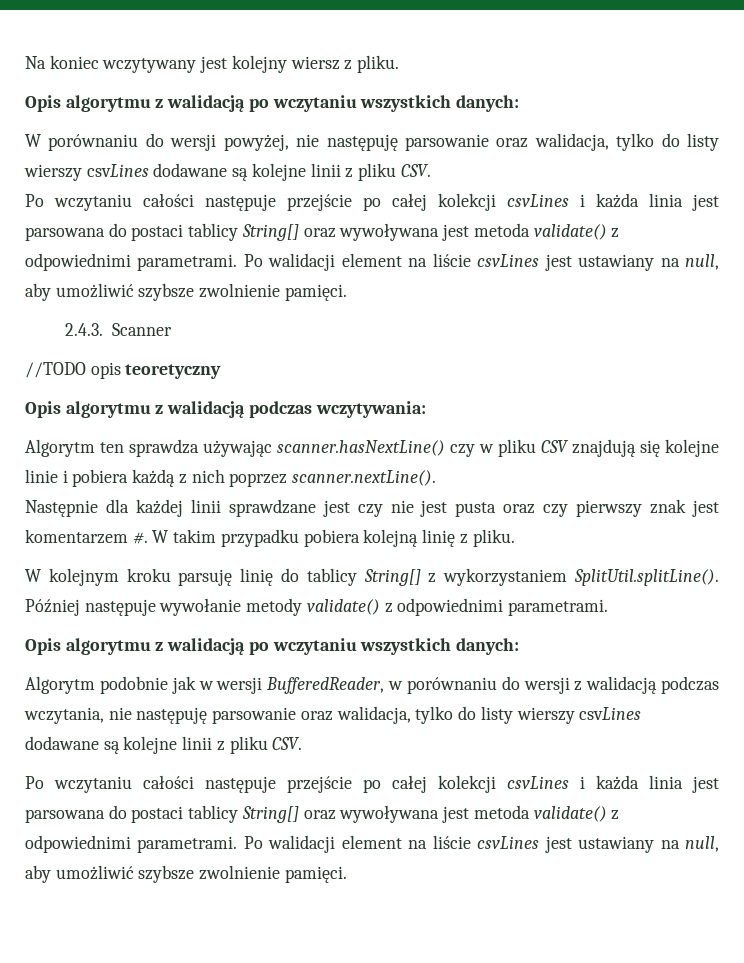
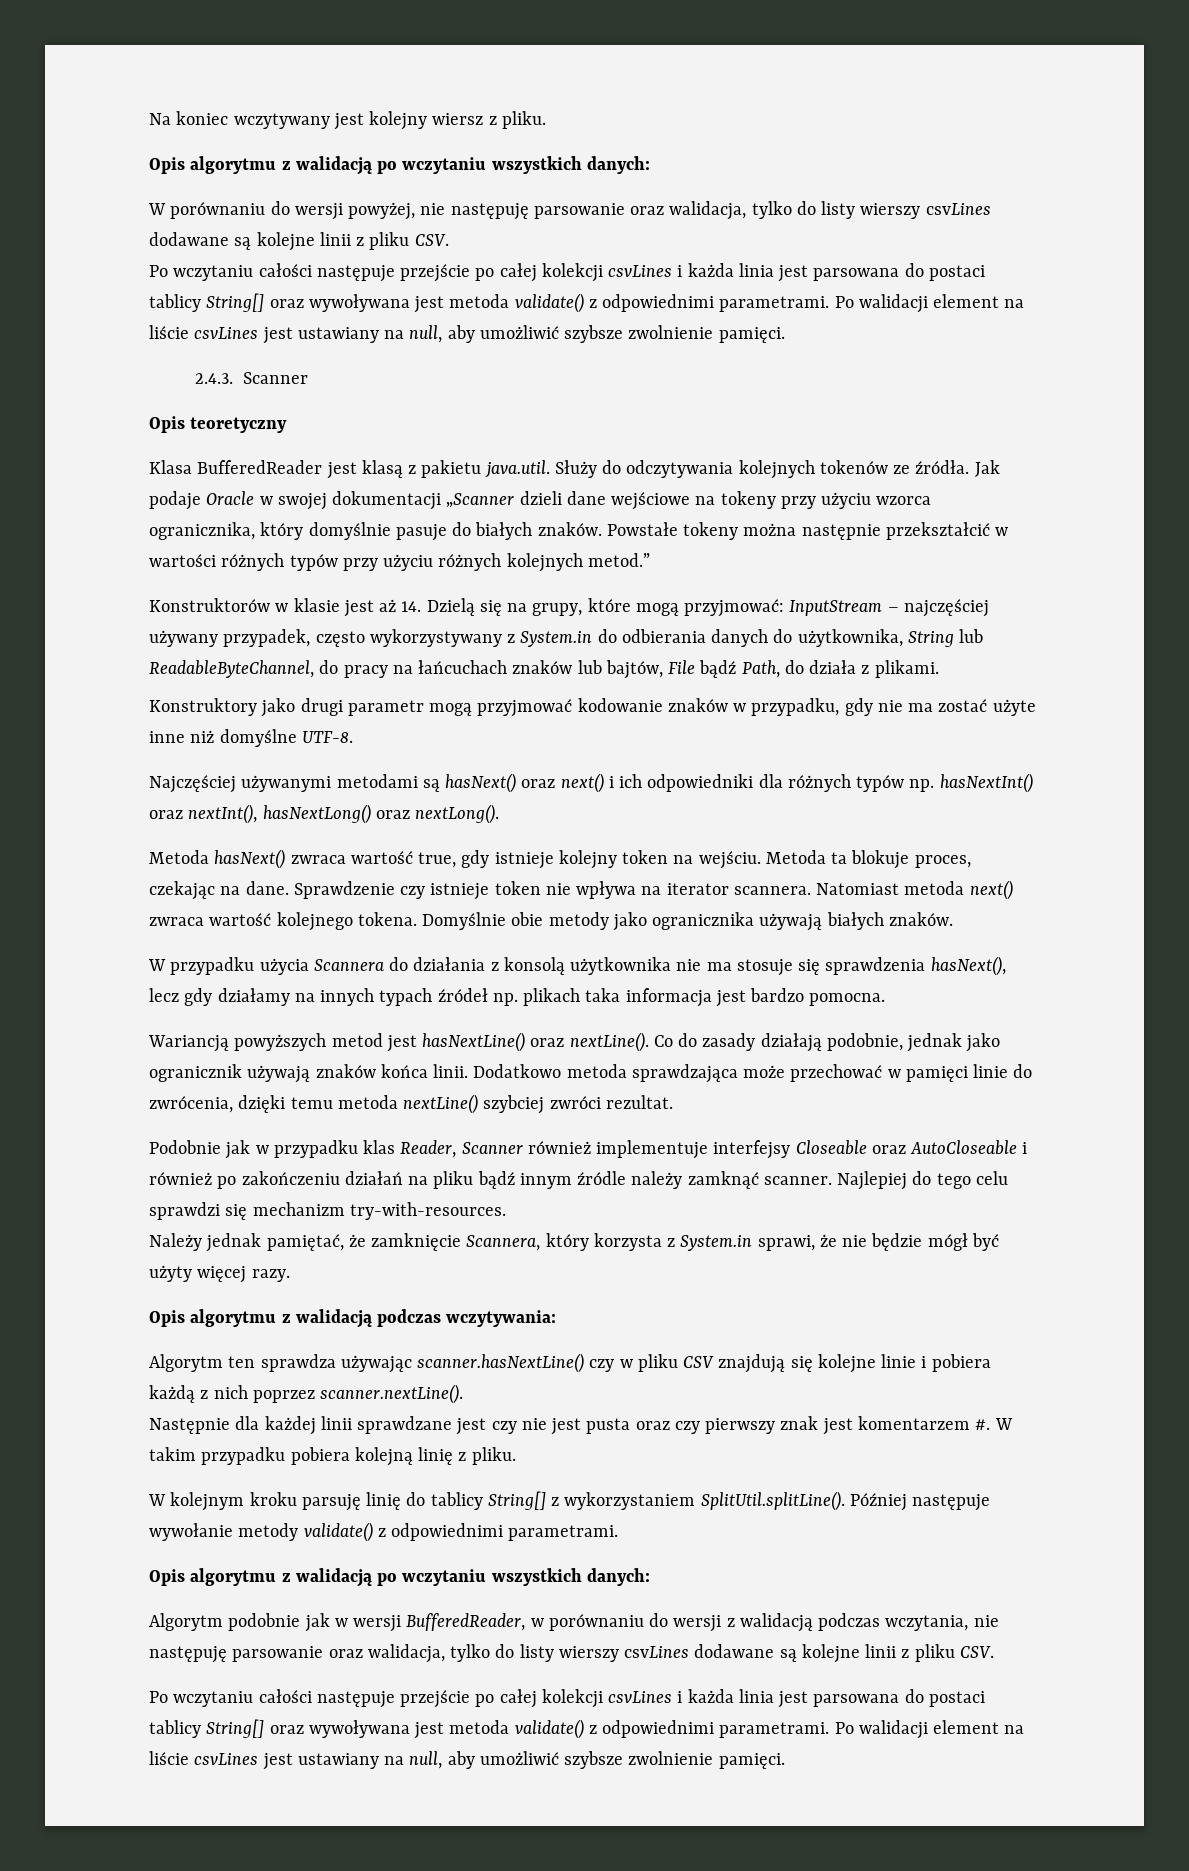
- //TODO opis teoretyczny
+ Opis teoretyczny
+ Klasa BufferedReader jest klasą z pakietu java.util. Służy do odczytywania kolejnych tokenów ze źródła. Jak podaje Oracle w swojej dokumentacji „Scanner dzieli dane wejściowe na tokeny przy użyciu wzorca ogranicznika, który domyślnie pasuje do białych znaków. Powstałe tokeny można następnie przekształcić w wartości różnych typów przy użyciu różnych kolejnych metod.”
+ Konstruktorów w klasie jest aż 14. Dzielą się na grupy, które mogą przyjmować: InputStream – najczęściej używany przypadek, często wykorzystywany z System.in do odbierania danych do użytkownika, String lub ReadableByteChannel, do pracy na łańcuchach znaków lub bajtów, File bądź Path, do działa z plikami.
+ Konstruktory jako drugi parametr mogą przyjmować kodowanie znaków w przypadku, gdy nie ma zostać użyte inne niż domyślne UTF-8.
+ Najczęściej używanymi metodami są hasNext() oraz next() i ich odpowiedniki dla różnych typów np. hasNextInt() oraz nextInt(), hasNextLong() oraz nextLong().
+ Metoda hasNext() zwraca wartość true, gdy istnieje kolejny token na wejściu. Metoda ta blokuje proces, czekając na dane. Sprawdzenie czy istnieje token nie wpływa na iterator scannera. Natomiast metoda next() zwraca wartość kolejnego tokena. Domyślnie obie metody jako ogranicznika używają białych znaków.
+ W przypadku użycia Scannera do działania z konsolą użytkownika nie ma stosuje się sprawdzenia hasNext(), lecz gdy działamy na innych typach źródeł np. plikach taka informacja jest bardzo pomocna.
+ Wariancją powyższych metod jest hasNextLine() oraz nextLine(). Co do zasady działają podobnie, jednak jako ogranicznik używają znaków końca linii. Dodatkowo metoda sprawdzająca może przechować w pamięci linie do zwrócenia, dzięki temu metoda nextLine() szybciej zwróci rezultat.
+ Podobnie jak w przypadku klas Reader, Scanner również implementuje interfejsy Closeable oraz AutoCloseable i również po zakończeniu działań na pliku bądź innym źródle należy zamknąć scanner. Najlepiej do tego celu sprawdzi się mechanizm try-with-resources.
+ Należy jednak pamiętać, że zamknięcie Scannera, który korzysta z System.in sprawi, że nie będzie mógł być użyty więcej razy.

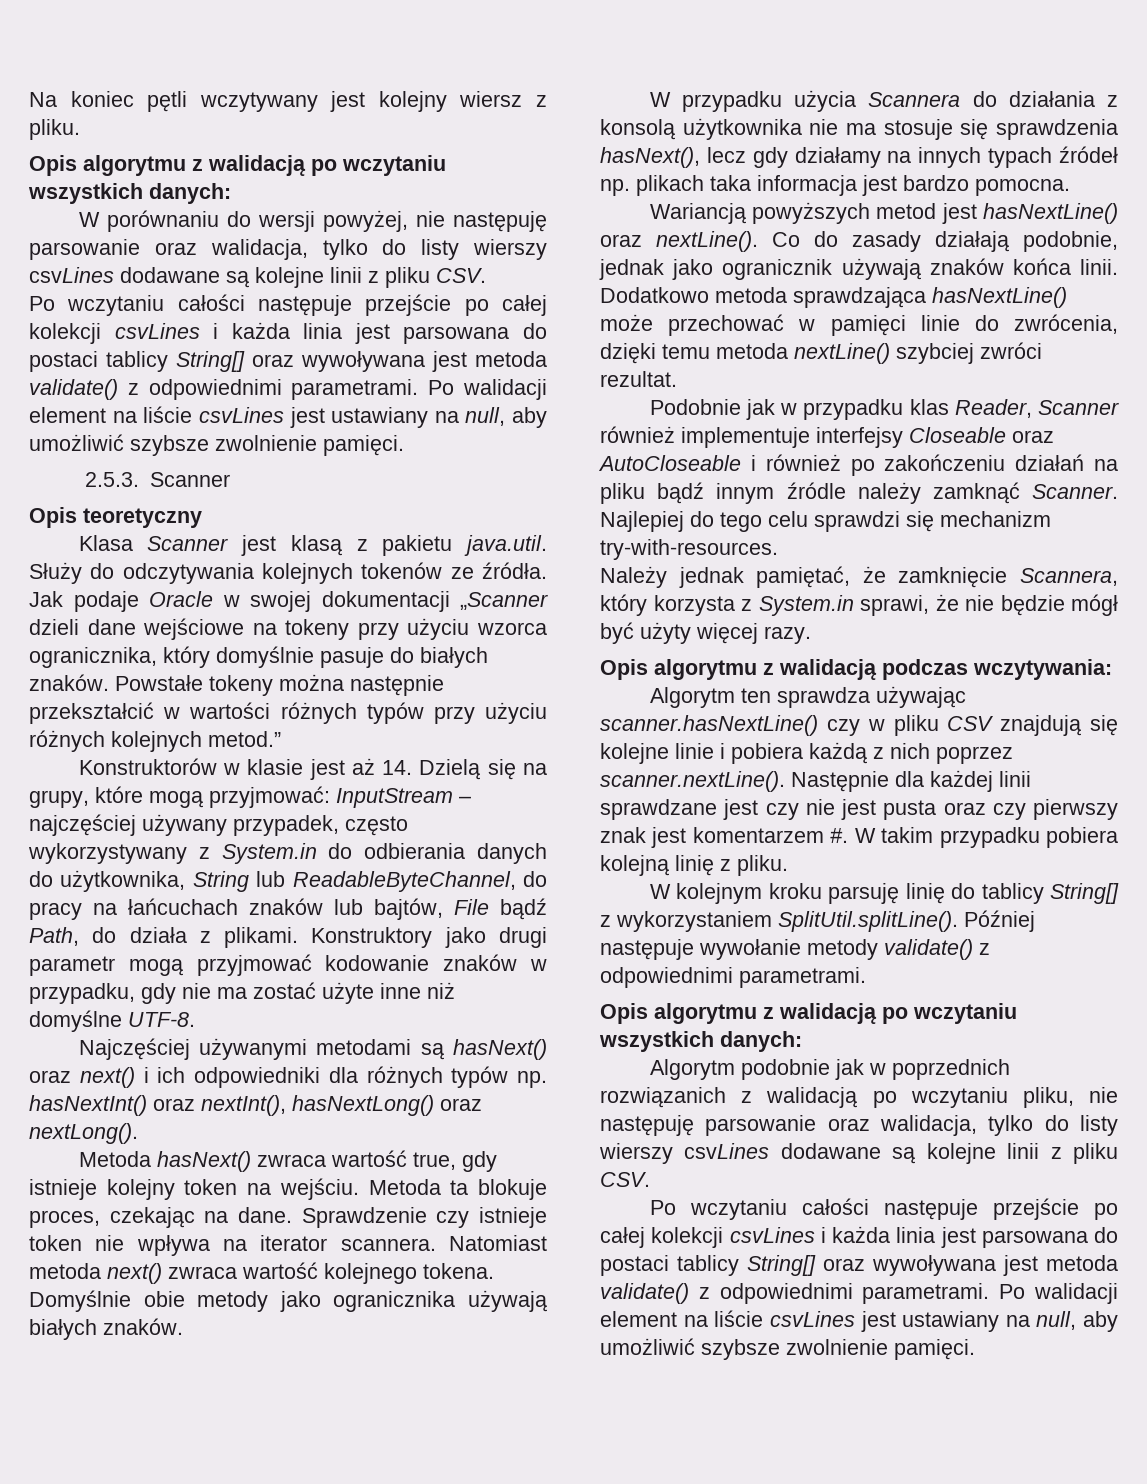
- Na koniec wczytywany jest kolejny wiersz z pliku.
+ Na koniec pętli wczytywany jest kolejny wiersz z pliku.
- 2.4.3. Scanner
+ 2.5.3. Scanner
- Klasa BufferedReader jest klasą z pakietu java.util. Służy do odczytywania kolejnych tokenów ze źródła.
+ Klasa Scanner jest klasą z pakietu java.util. Służy do odczytywania kolejnych tokenów ze źródła.
- InputStream – najczęściej używany przypadek, często wykorzystywany z System.in do odbierania danych do użytkownika, String lub ReadableByteChannel, do pracy na łańcuchach znaków lub bajtów, File bądź Path, do działa z plikami.
- Konstruktory jako drugi parametr mogą przyjmować kodowanie znaków w przypadku, gdy nie ma zostać użyte inne niż domyślne UTF-8.
+ InputStream – najczęściej używany przypadek, często wykorzystywany z System.in do odbierania danych do użytkownika, String lub ReadableByteChannel, do pracy na łańcuchach znaków lub bajtów, File bądź Path, do działa z plikami. Konstruktory jako drugi parametr mogą przyjmować kodowanie znaków w przypadku, gdy nie ma zostać użyte inne niż domyślne UTF-8.
- Dodatkowo metoda sprawdzająca może przechować w pamięci linie do zwrócenia, dzięki temu metoda nextLine() szybciej zwróci rezultat.
+ Dodatkowo metoda sprawdzająca hasNextLine() może przechować w pamięci linie do zwrócenia, dzięki temu metoda nextLine() szybciej zwróci rezultat.
- Podobnie jak w przypadku klas Reader, Scanner również implementuje interfejsy Closeable oraz AutoCloseable i również po zakończeniu działań na pliku bądź innym źródle należy zamknąć scanner.
+ Podobnie jak w przypadku klas Reader, Scanner również implementuje interfejsy Closeable oraz AutoCloseable i również po zakończeniu działań na pliku bądź innym źródle należy zamknąć Scanner.
- Algorytm ten sprawdza używając scanner.hasNextLine() czy w pliku CSV znajdują się kolejne linie i pobiera każdą z nich poprzez scanner.nextLine().
- Następnie dla każdej linii sprawdzane jest czy nie jest pusta oraz czy pierwszy znak jest komentarzem #.
+ Algorytm ten sprawdza używając scanner.hasNextLine() czy w pliku CSV znajdują się kolejne linie i pobiera każdą z nich poprzez scanner.nextLine(). Następnie dla każdej linii sprawdzane jest czy nie jest pusta oraz czy pierwszy znak jest komentarzem #.
- Algorytm podobnie jak w wersji BufferedReader, w porównaniu do wersji z walidacją podczas wczytania, nie następuję parsowanie oraz walidacja, tylko do listy wierszy csvLines dodawane są kolejne linii z pliku CSV.
+ Algorytm podobnie jak w poprzednich rozwiązanich z walidacją po wczytaniu pliku, nie następuję parsowanie oraz walidacja, tylko do listy wierszy csvLines dodawane są kolejne linii z pliku CSV.

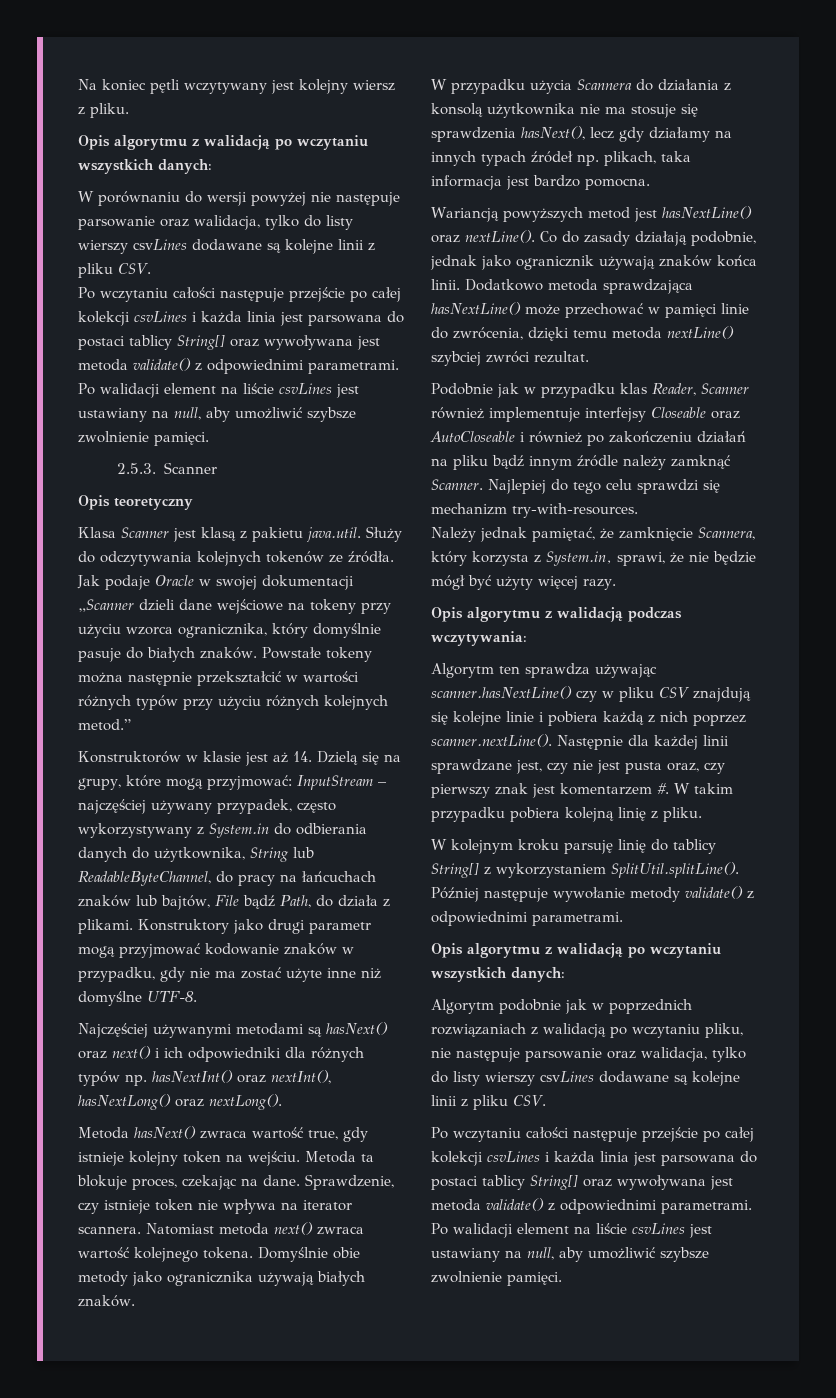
- W porównaniu do wersji powyżej, nie następuję parsowanie oraz walidacja, tylko do listy wierszy csvLines dodawane są kolejne linii z pliku CSV.
+ W porównaniu do wersji powyżej nie następuje parsowanie oraz walidacja, tylko do listy wierszy csvLines dodawane są kolejne linii z pliku CSV.
- Sprawdzenie czy istnieje token nie wpływa na iterator scannera.
+ Sprawdzenie, czy istnieje token nie wpływa na iterator scannera.
- W przypadku użycia Scannera do działania z konsolą użytkownika nie ma stosuje się sprawdzenia hasNext(), lecz gdy działamy na innych typach źródeł np. plikach taka informacja jest bardzo pomocna.
+ W przypadku użycia Scannera do działania z konsolą użytkownika nie ma stosuje się sprawdzenia hasNext(), lecz gdy działamy na innych typach źródeł np. plikach, taka informacja jest bardzo pomocna.
- Należy jednak pamiętać, że zamknięcie Scannera, który korzysta z System.in sprawi, że nie będzie mógł być użyty więcej razy.
+ Należy jednak pamiętać, że zamknięcie Scannera, który korzysta z System.in, sprawi, że nie będzie mógł być użyty więcej razy.
- Algorytm ten sprawdza używając scanner.hasNextLine() czy w pliku CSV znajdują się kolejne linie i pobiera każdą z nich poprzez scanner.nextLine(). Następnie dla każdej linii sprawdzane jest czy nie jest pusta oraz czy pierwszy znak jest komentarzem #.
+ Algorytm ten sprawdza używając scanner.hasNextLine() czy w pliku CSV znajdują się kolejne linie i pobiera każdą z nich poprzez scanner.nextLine(). Następnie dla każdej linii sprawdzane jest, czy nie jest pusta oraz, czy pierwszy znak jest komentarzem #.
- Algorytm podobnie jak w poprzednich rozwiązanich z walidacją po wczytaniu pliku, nie następuję parsowanie oraz walidacja, tylko do listy wierszy csvLines dodawane są kolejne linii z pliku CSV.
+ Algorytm podobnie jak w poprzednich rozwiązaniach z walidacją po wczytaniu pliku, nie następuje parsowanie oraz walidacja, tylko do listy wierszy csvLines dodawane są kolejne linii z pliku CSV.

